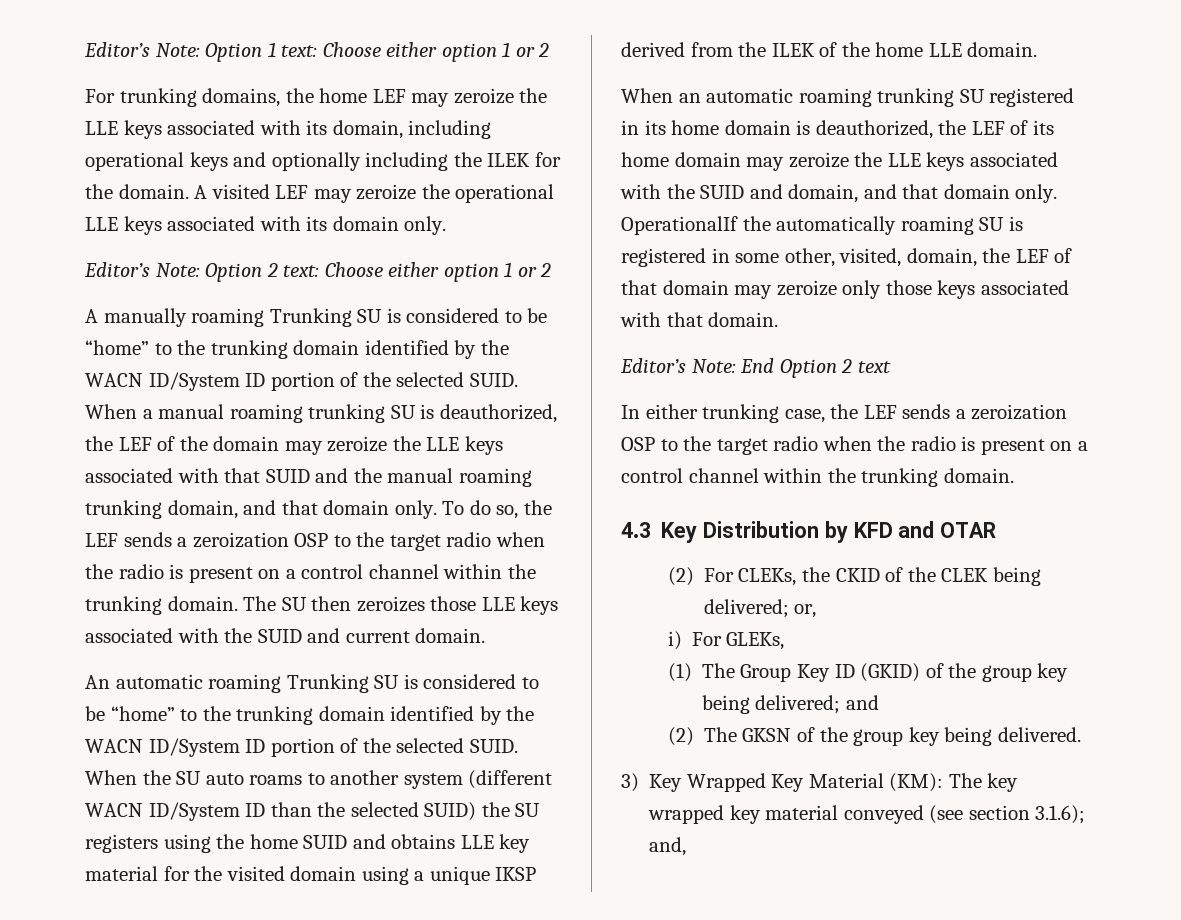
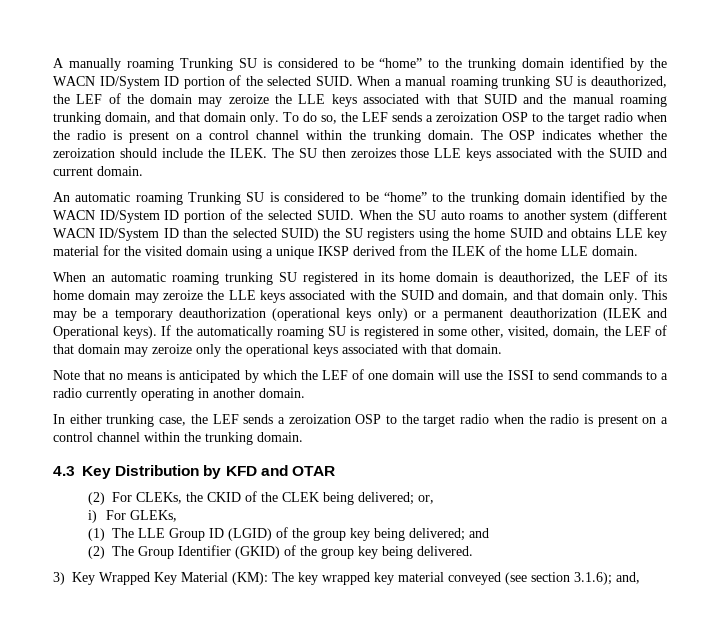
- Editor’s Note: Option 1 text: Choose either option 1 or 2
- For trunking domains, the home LEF may zeroize the LLE keys associated with its domain, including operational keys and optionally including the ILEK for the domain. A visited LEF may zeroize the operational LLE keys associated with its domain only.
- Editor’s Note: Option 2 text: Choose either option 1 or 2
- The SU then zeroizes those LLE keys associated with the SUID and current domain.
+ The OSP indicates whether the zeroization should include the ILEK. The SU then zeroizes those LLE keys associated with the SUID and current domain.
- OperationalIf the automatically roaming SU is registered in some other, visited, domain, the LEF of that domain may zeroize only those keys associated with that domain.
+ This may be a temporary deauthorization (operational keys only) or a permanent deauthorization (ILEK and Operational keys). If the automatically roaming SU is registered in some other, visited, domain, the LEF of that domain may zeroize only the operational keys associated with that domain.
- Editor’s Note: End Option 2 text
+ Note that no means is anticipated by which the LEF of one domain will use the ISSI to send commands to a radio currently operating in another domain.
- (1) The Group Key ID (GKID) of the group key being delivered; and
+ (1) The LLE Group ID (LGID) of the group key being delivered; and
- (2) The GKSN of the group key being delivered.
+ (2) The Group Identifier (GKID) of the group key being delivered.

